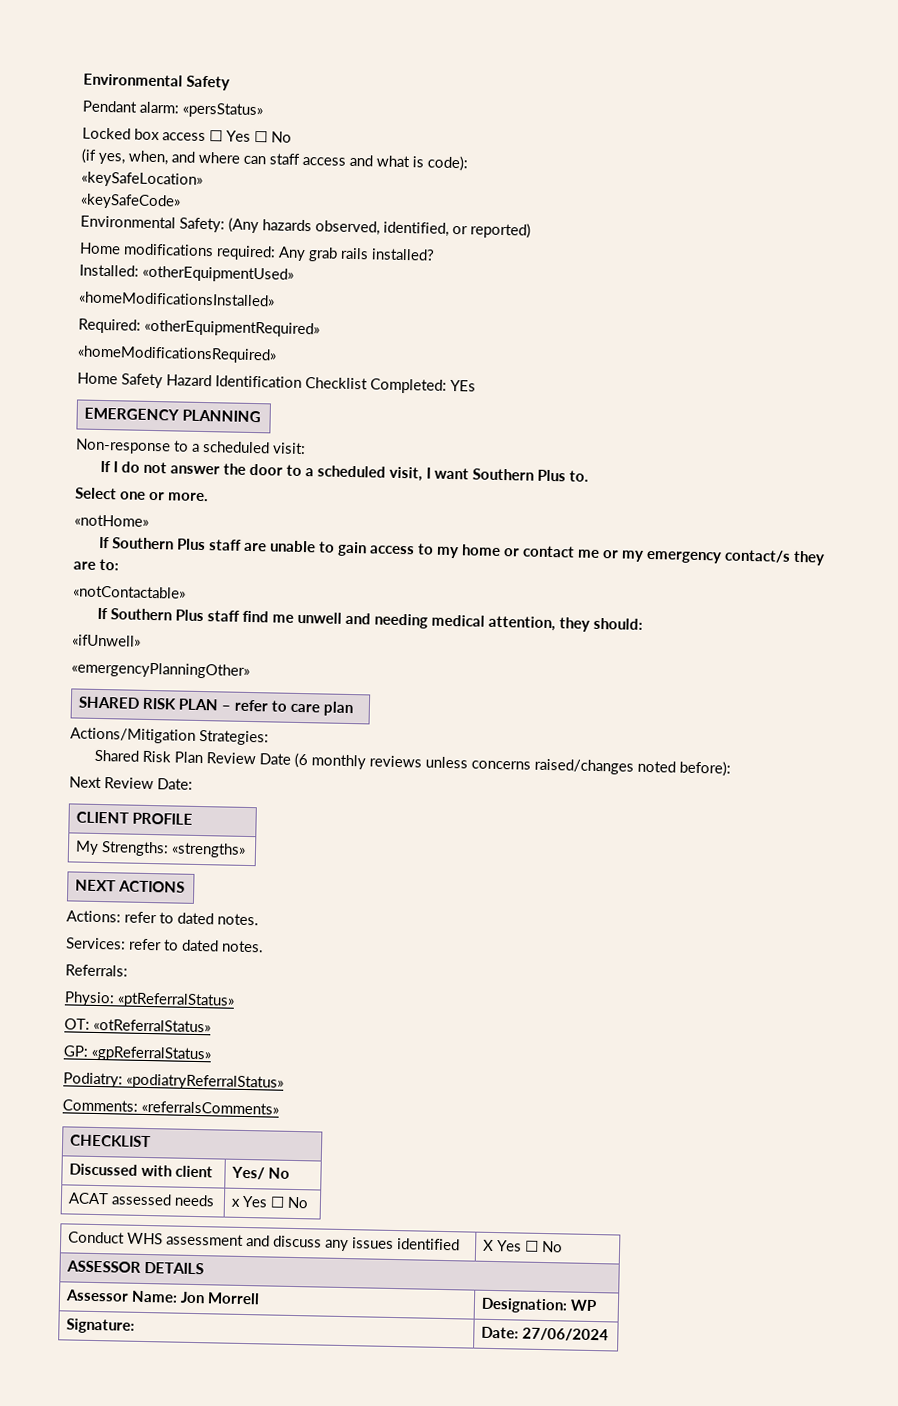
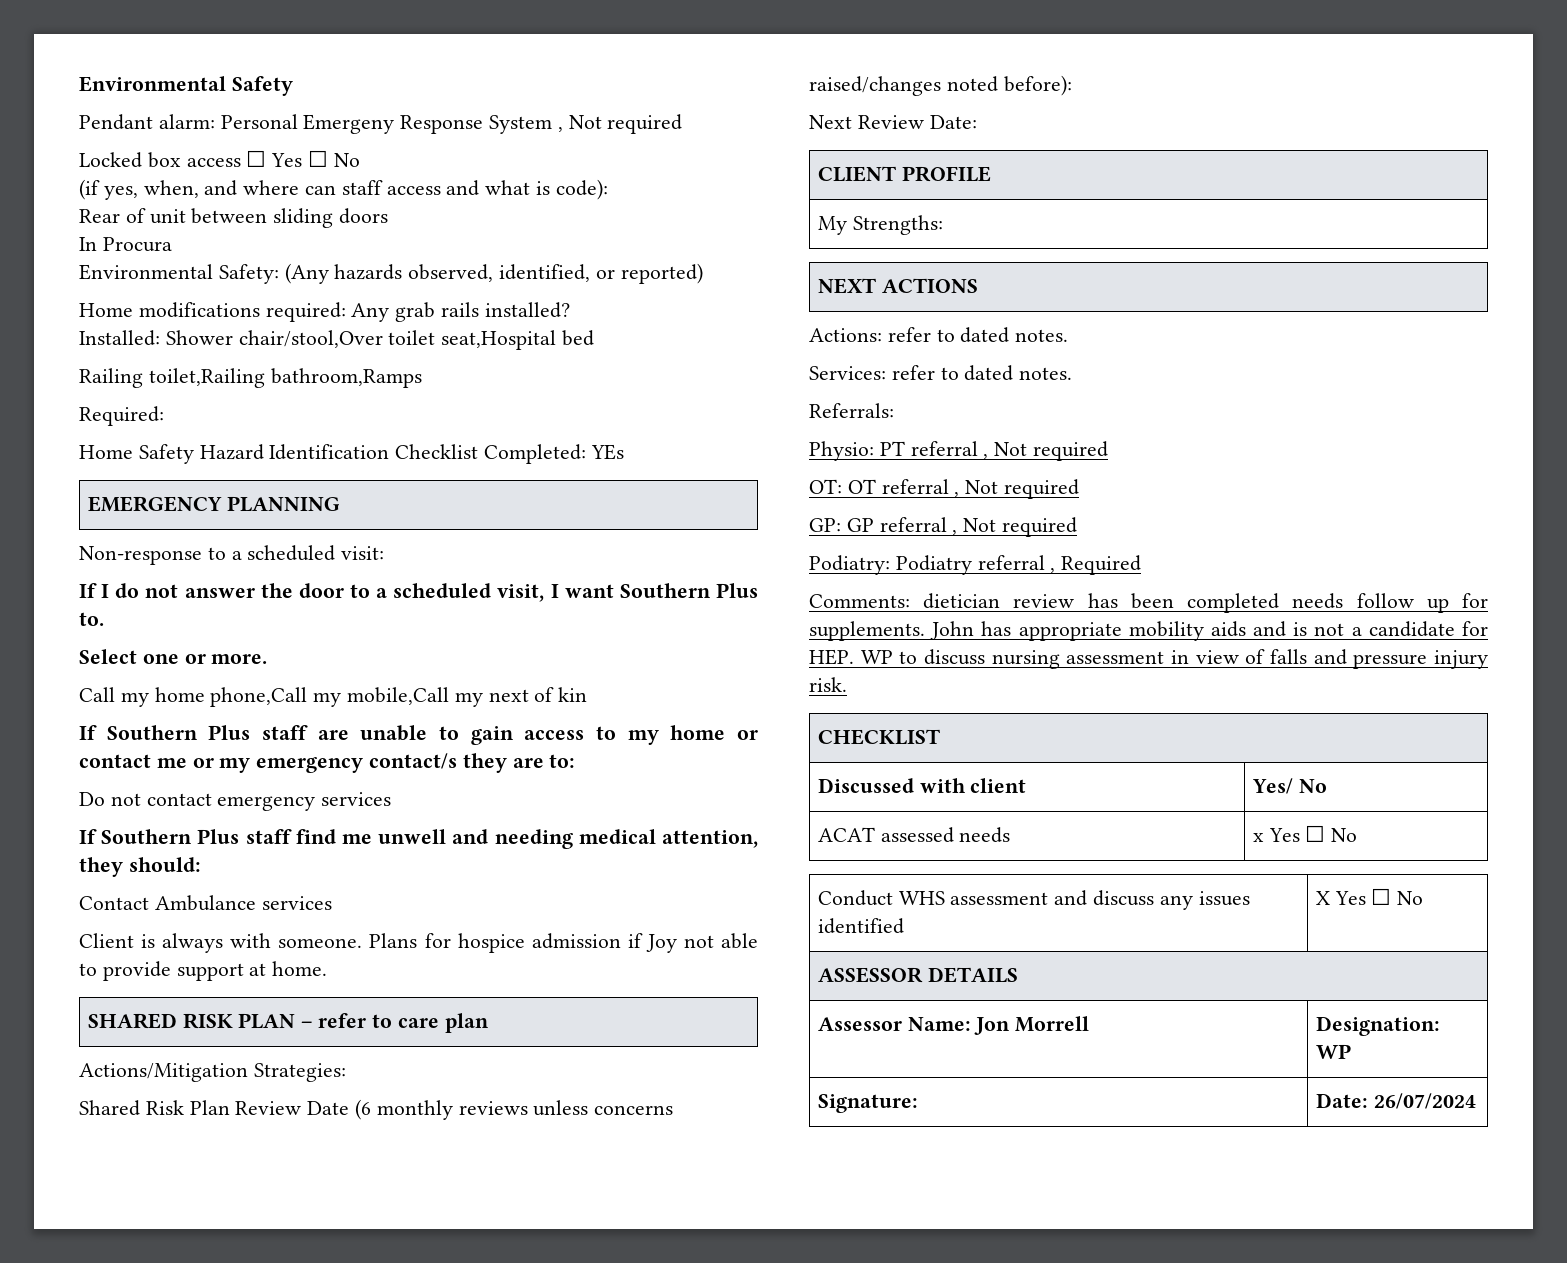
- Pendant alarm: «persStatus»
+ Pendant alarm: Personal Emergeny Response System , Not required
- «keySafeLocation»
- «keySafeCode»
+ Rear of unit between sliding doors
+ In Procura
- Installed: «otherEquipmentUsed»
- «homeModificationsInstalled»
+ Installed: Shower chair/stool,Over toilet seat,Hospital bed
+ Railing toilet,Railing bathroom,Ramps
- Required: «otherEquipmentRequired»
- «homeModificationsRequired»
+ Required:
- «notHome»
+ Call my home phone,Call my mobile,Call my next of kin
- «notContactable»
+ Do not contact emergency services
- «ifUnwell»
- «emergencyPlanningOther»
+ Contact Ambulance services
+ Client is always with someone. Plans for hospice admission if Joy not able to provide support at home.
- My Strengths: «strengths»
+ My Strengths:
- Physio: «ptReferralStatus»
- OT: «otReferralStatus»
- GP: «gpReferralStatus»
- Podiatry: «podiatryReferralStatus»
- Comments: «referralsComments»
+ Physio: PT referral , Not required
+ OT: OT referral , Not required
+ GP: GP referral , Not required
+ Podiatry: Podiatry referral , Required
+ Comments: dietician review has been completed needs follow up for supplements. John has appropriate mobility aids and is not a candidate for HEP. WP to discuss nursing assessment in view of falls and pressure injury risk.
- Signature: | Date: 27/06/2024
+ Signature: | Date: 26/07/2024

